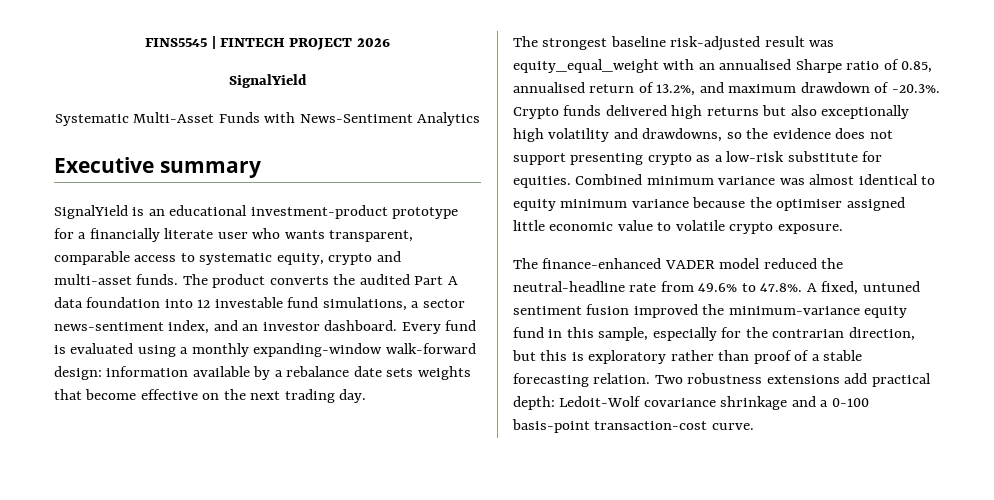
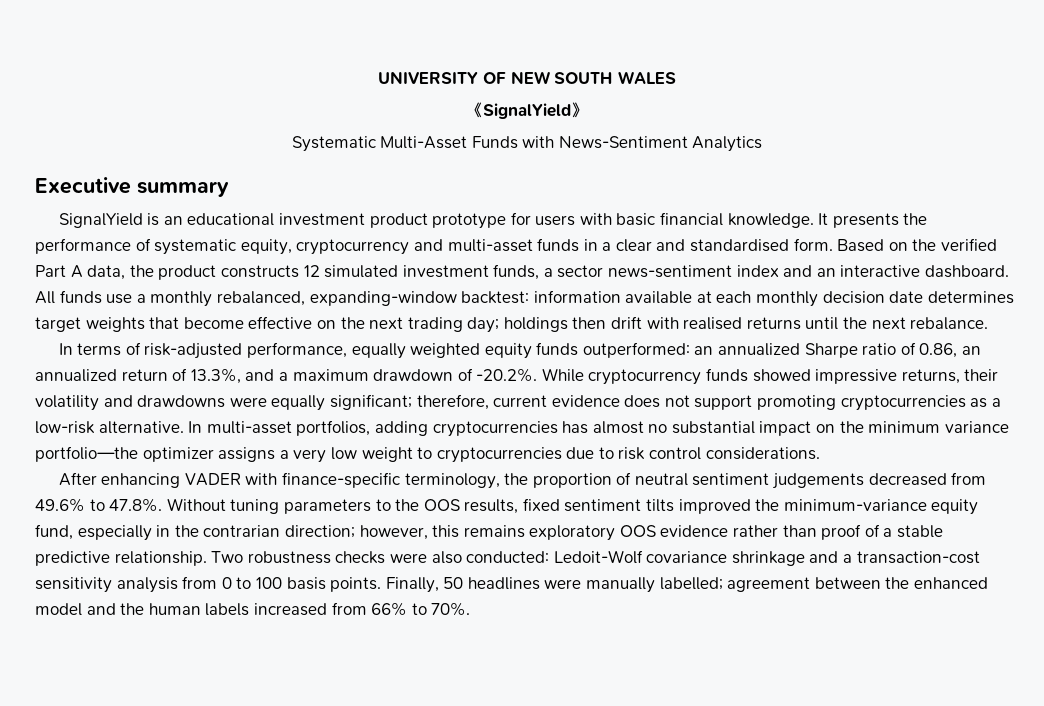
- FINS5545 | FINTECH PROJECT 2026
- SignalYield
+ UNIVERSITY OF NEW SOUTH WALES
+ 《SignalYield》
- SignalYield is an educational investment-product prototype for a financially literate user who wants transparent, comparable access to systematic equity, crypto and multi-asset funds. The product converts the audited Part A data foundation into 12 investable fund simulations, a sector news-sentiment index, and an investor dashboard. Every fund is evaluated using a monthly expanding-window walk-forward design: information available by a rebalance date sets weights that become effective on the next trading day.
- The strongest baseline risk-adjusted result was equity_equal_weight with an annualised Sharpe ratio of 0.85, annualised return of 13.2%, and maximum drawdown of -20.3%. Crypto funds delivered high returns but also exceptionally high volatility and drawdowns, so the evidence does not support presenting crypto as a low-risk substitute for equities. Combined minimum variance was almost identical to equity minimum variance because the optimiser assigned little economic value to volatile crypto exposure.
- The finance-enhanced VADER model reduced the neutral-headline rate from 49.6% to 47.8%. A fixed, untuned sentiment fusion improved the minimum-variance equity fund in this sample, especially for the contrarian direction, but this is exploratory rather than proof of a stable forecasting relation. Two robustness extensions add practical depth: Ledoit-Wolf covariance shrinkage and a 0-100 basis-point transaction-cost curve.
+ SignalYield is an educational investment product prototype for users with basic financial knowledge. It presents the performance of systematic equity, cryptocurrency and multi-asset funds in a clear and standardised form. Based on the verified Part A data, the product constructs 12 simulated investment funds, a sector news-sentiment index and an interactive dashboard. All funds use a monthly rebalanced, expanding-window backtest: information available at each monthly decision date determines target weights that become effective on the next trading day; holdings then drift with realised returns until the next rebalance.
+ In terms of risk-adjusted performance, equally weighted equity funds outperformed: an annualized Sharpe ratio of 0.86, an annualized return of 13.3%, and a maximum drawdown of -20.2%. While cryptocurrency funds showed impressive returns, their volatility and drawdowns were equally significant; therefore, current evidence does not support promoting cryptocurrencies as a low-risk alternative. In multi-asset portfolios, adding cryptocurrencies has almost no substantial impact on the minimum variance portfolio—the optimizer assigns a very low weight to cryptocurrencies due to risk control considerations.
+ After enhancing VADER with finance-specific terminology, the proportion of neutral sentiment judgements decreased from 49.6% to 47.8%. Without tuning parameters to the OOS results, fixed sentiment tilts improved the minimum-variance equity fund, especially in the contrarian direction; however, this remains exploratory OOS evidence rather than proof of a stable predictive relationship. Two robustness checks were also conducted: Ledoit-Wolf covariance shrinkage and a transaction-cost sensitivity analysis from 0 to 100 basis points. Finally, 50 headlines were manually labelled; agreement between the enhanced model and the human labels increased from 66% to 70%.

